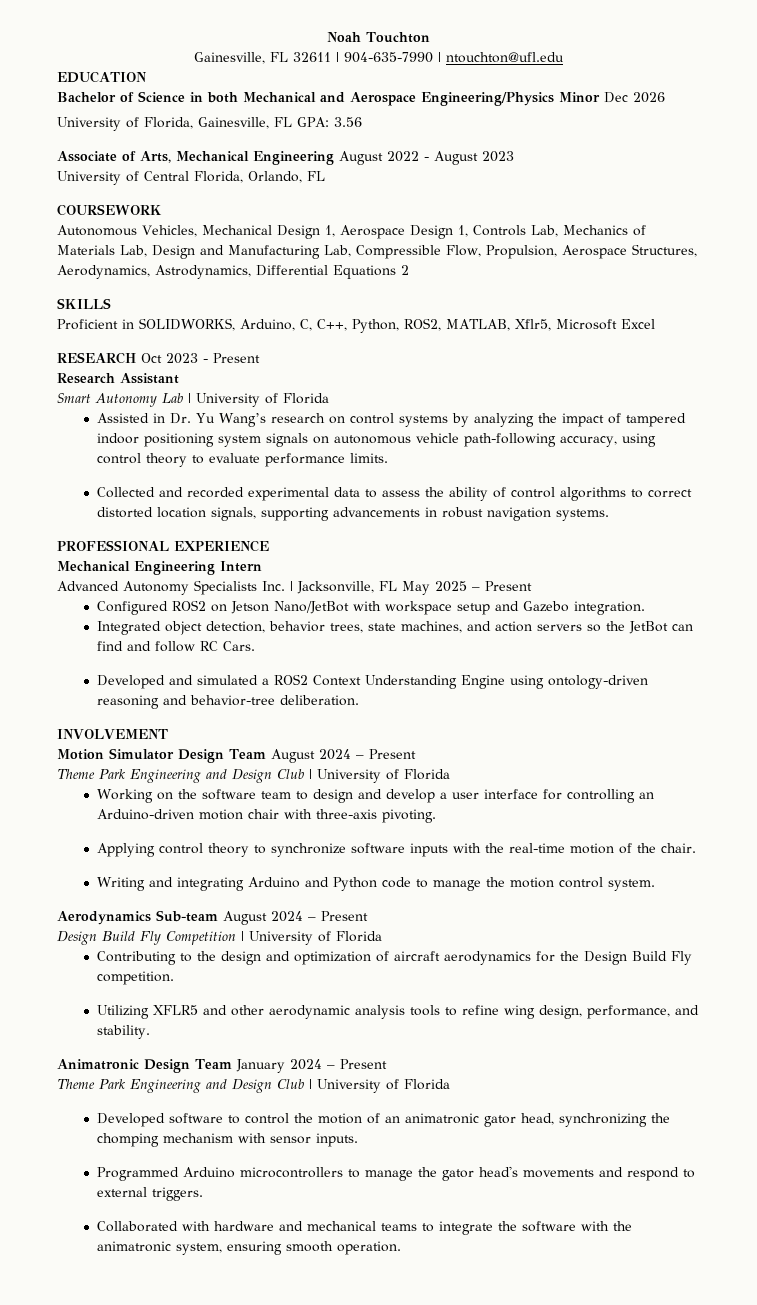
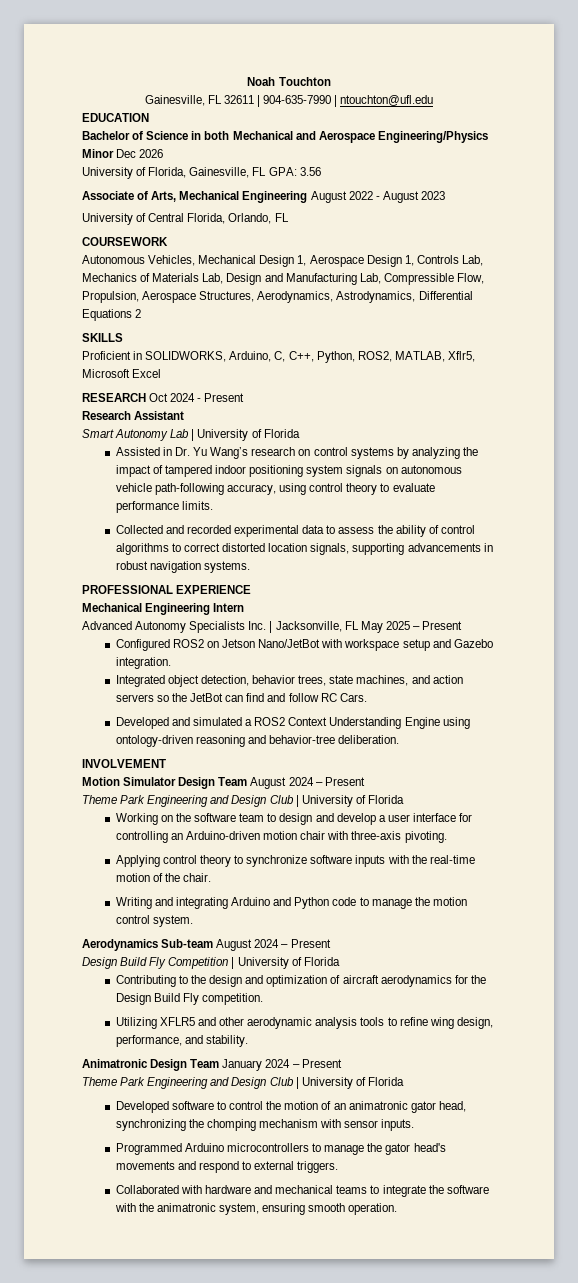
- RESEARCH Oct 2023 - Present
+ RESEARCH Oct 2024 - Present

